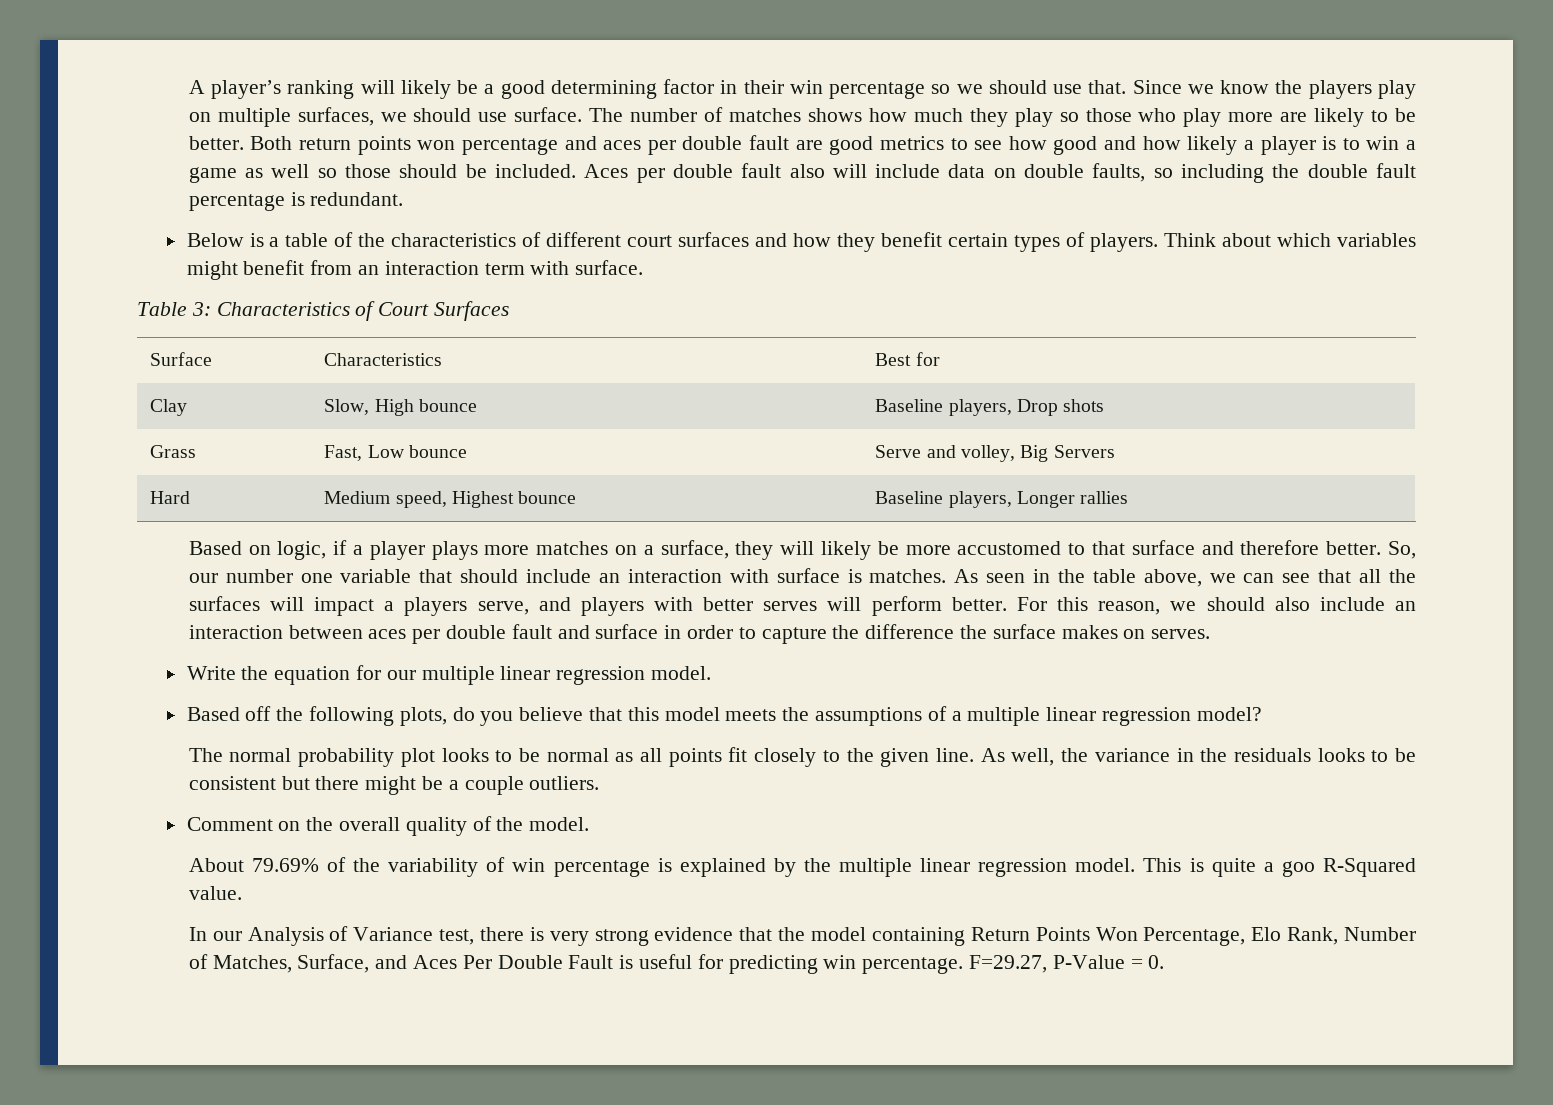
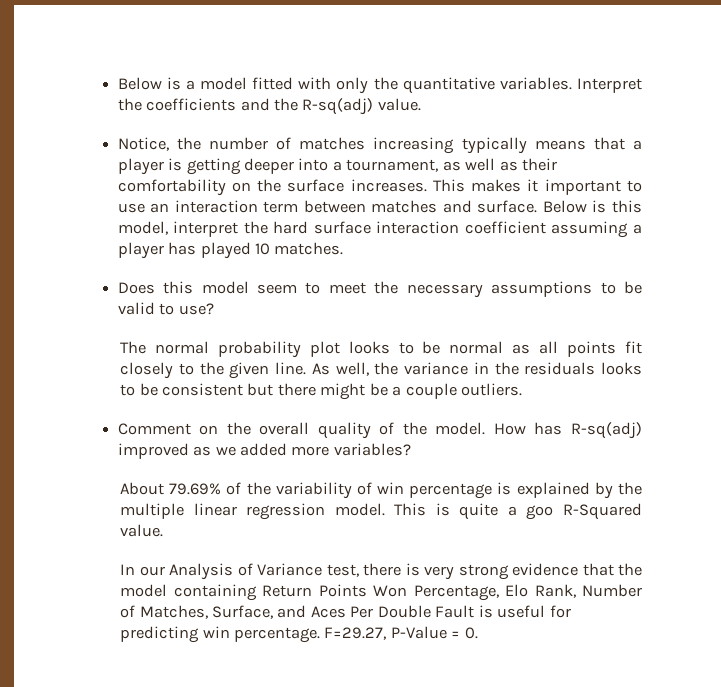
- A player’s ranking will likely be a good determining factor in their win percentage so we should use that. Since we know the players play on multiple surfaces, we should use surface. The number of matches shows how much they play so those who play more are likely to be better. Both return points won percentage and aces per double fault are good metrics to see how good and how likely a player is to win a game as well so those should be included. Aces per double fault also will include data on double faults, so including the double fault percentage is redundant.
- Below is a table of the characteristics of different court surfaces and how they benefit certain types of players. Think about which variables might benefit from an interaction term with surface.
- Table 3: Characteristics of Court Surfaces
- Surface | Characteristics | Best for
- Clay | Slow, High bounce | Baseline players, Drop shots
- Grass | Fast, Low bounce | Serve and volley, Big Servers
- Hard | Medium speed, Highest bounce | Baseline players, Longer rallies
- Based on logic, if a player plays more matches on a surface, they will likely be more accustomed to that surface and therefore better. So, our number one variable that should include an interaction with surface is matches. As seen in the table above, we can see that all the surfaces will impact a players serve, and players with better serves will perform better. For this reason, we should also include an interaction between aces per double fault and surface in order to capture the difference the surface makes on serves.
- Write the equation for our multiple linear regression model.
- Based off the following plots, do you believe that this model meets the assumptions of a multiple linear regression model?
+ Below is a model fitted with only the quantitative variables. Interpret the coefficients and the R-sq(adj) value.
+ Notice, the number of matches increasing typically means that a player is getting deeper into a tournament, as well as their comfortability on the surface increases. This makes it important to use an interaction term between matches and surface. Below is this model, interpret the hard surface interaction coefficient assuming a player has played 10 matches.
+ Does this model seem to meet the necessary assumptions to be valid to use?
+ How has R-sq(adj) improved as we added more variables?

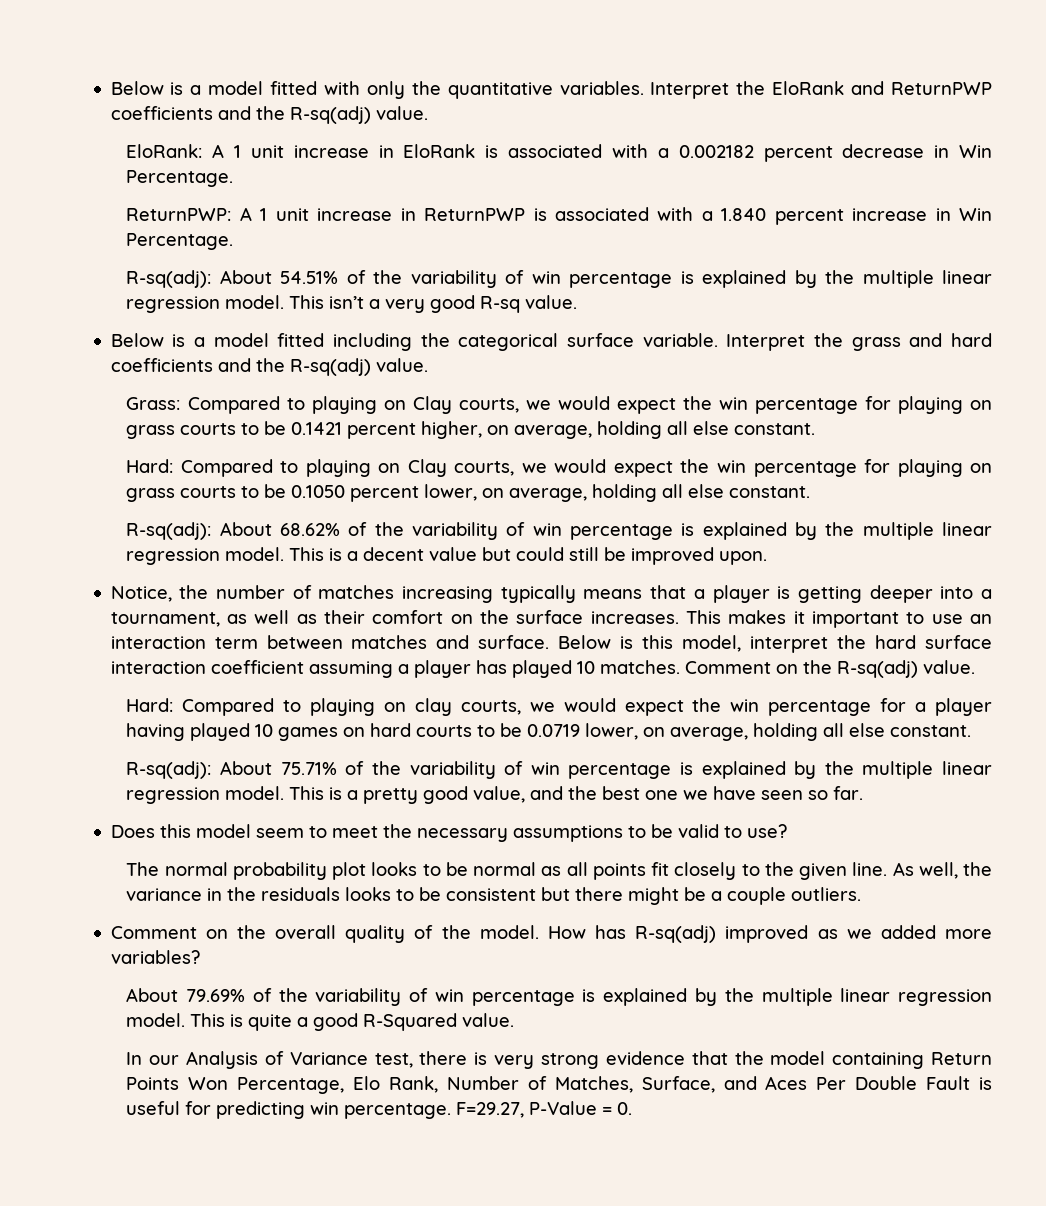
- Interpret the coefficients and the R-sq(adj) value.
+ Interpret the EloRank and ReturnPWP coefficients and the R-sq(adj) value.
+ EloRank: A 1 unit increase in EloRank is associated with a 0.002182 percent decrease in Win Percentage.
+ ReturnPWP: A 1 unit increase in ReturnPWP is associated with a 1.840 percent increase in Win Percentage.
+ R-sq(adj): About 54.51% of the variability of win percentage is explained by the multiple linear regression model. This isn’t a very good R-sq value.
+ Below is a model fitted including the categorical surface variable. Interpret the grass and hard coefficients and the R-sq(adj) value.
+ Grass: Compared to playing on Clay courts, we would expect the win percentage for playing on grass courts to be 0.1421 percent higher, on average, holding all else constant.
+ Hard: Compared to playing on Clay courts, we would expect the win percentage for playing on grass courts to be 0.1050 percent lower, on average, holding all else constant.
+ R-sq(adj): About 68.62% of the variability of win percentage is explained by the multiple linear regression model. This is a decent value but could still be improved upon.
- Notice, the number of matches increasing typically means that a player is getting deeper into a tournament, as well as their comfortability on the surface increases.
+ Notice, the number of matches increasing typically means that a player is getting deeper into a tournament, as well as their comfort on the surface increases.
+ Comment on the R-sq(adj) value.
+ Hard: Compared to playing on clay courts, we would expect the win percentage for a player having played 10 games on hard courts to be 0.0719 lower, on average, holding all else constant.
+ R-sq(adj): About 75.71% of the variability of win percentage is explained by the multiple linear regression model. This is a pretty good value, and the best one we have seen so far.
- This is quite a goo R-Squared value.
+ This is quite a good R-Squared value.

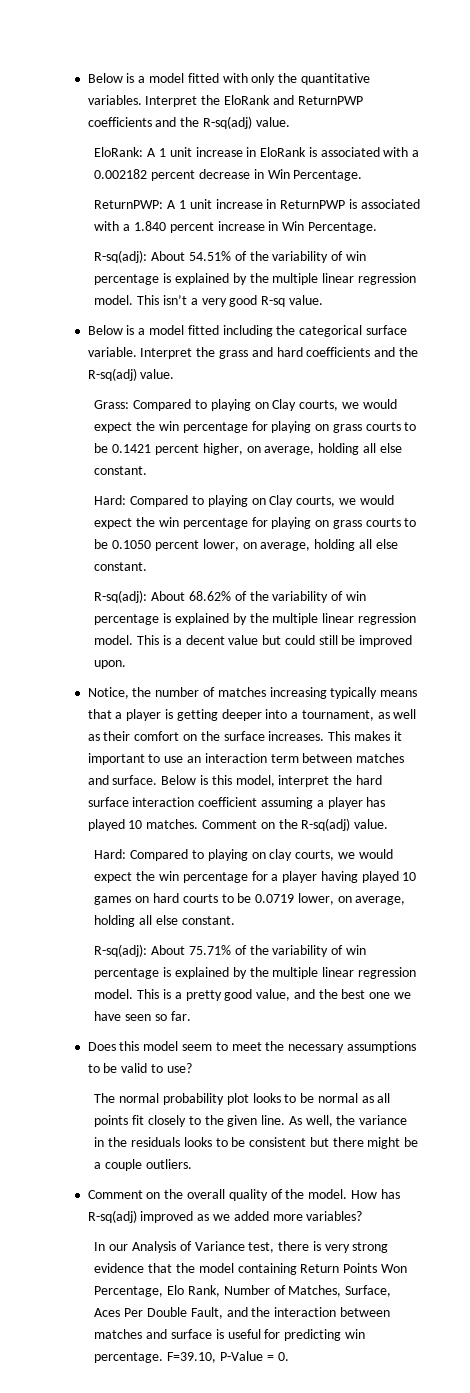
- About 79.69% of the variability of win percentage is explained by the multiple linear regression model. This is quite a good R-Squared value.
- In our Analysis of Variance test, there is very strong evidence that the model containing Return Points Won Percentage, Elo Rank, Number of Matches, Surface, and Aces Per Double Fault is useful for predicting win percentage.
+ In our Analysis of Variance test, there is very strong evidence that the model containing Return Points Won Percentage, Elo Rank, Number of Matches, Surface, Aces Per Double Fault, and the interaction between matches and surface is useful for predicting win percentage.
- F=29.27, P-Value = 0.
+ F=39.10, P-Value = 0.

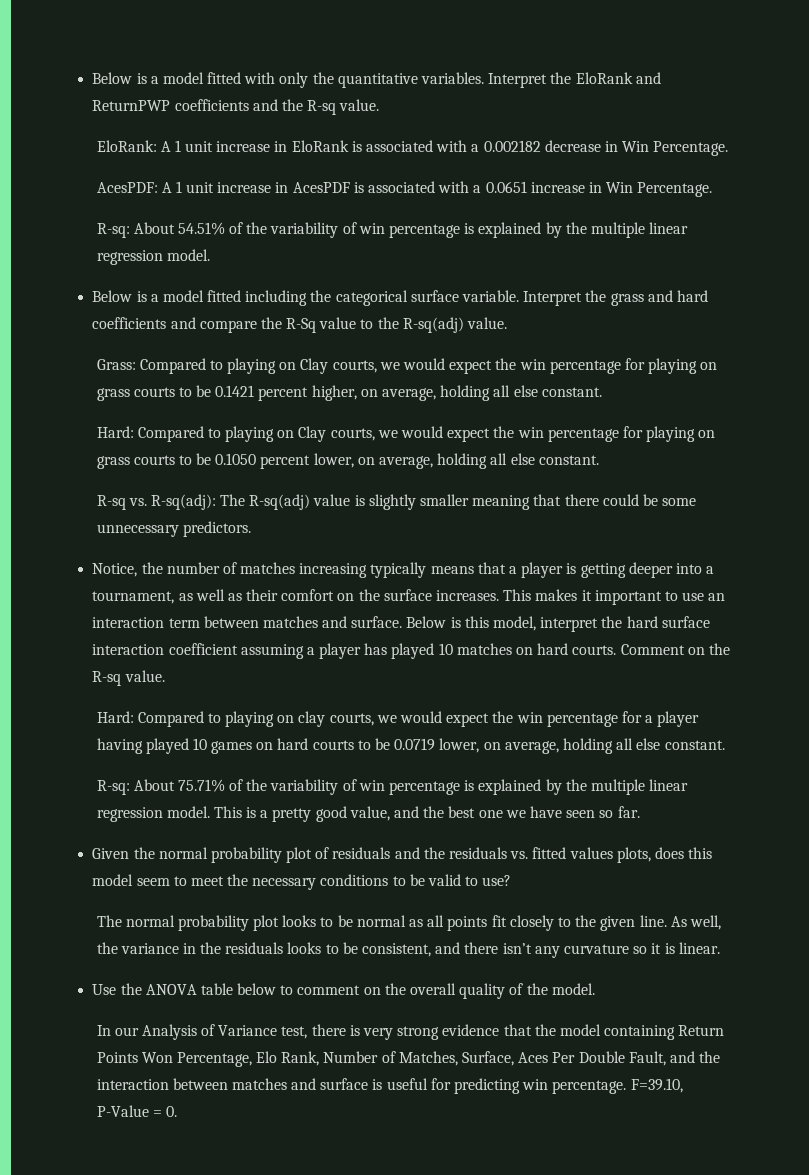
- Interpret the EloRank and ReturnPWP coefficients and the R-sq(adj) value.
+ Interpret the EloRank and ReturnPWP coefficients and the R-sq value.
- EloRank: A 1 unit increase in EloRank is associated with a 0.002182 percent decrease in Win Percentage.
+ EloRank: A 1 unit increase in EloRank is associated with a 0.002182 decrease in Win Percentage.
- ReturnPWP: A 1 unit increase in ReturnPWP is associated with a 1.840 percent increase in Win Percentage.
+ AcesPDF: A 1 unit increase in AcesPDF is associated with a 0.0651 increase in Win Percentage.
- R-sq(adj): About 54.51% of the variability of win percentage is explained by the multiple linear regression model. This isn’t a very good R-sq value.
+ R-sq: About 54.51% of the variability of win percentage is explained by the multiple linear regression model.
- Interpret the grass and hard coefficients and the R-sq(adj) value.
+ Interpret the grass and hard coefficients and compare the R-Sq value to the R-sq(adj) value.
- R-sq(adj): About 68.62% of the variability of win percentage is explained by the multiple linear regression model. This is a decent value but could still be improved upon.
+ R-sq vs. R-sq(adj): The R-sq(adj) value is slightly smaller meaning that there could be some unnecessary predictors.
- Below is this model, interpret the hard surface interaction coefficient assuming a player has played 10 matches. Comment on the R-sq(adj) value.
+ Below is this model, interpret the hard surface interaction coefficient assuming a player has played 10 matches on hard courts. Comment on the R-sq value.
- R-sq(adj): About 75.71% of the variability of win percentage is explained by the multiple linear regression model.
+ R-sq: About 75.71% of the variability of win percentage is explained by the multiple linear regression model.
- Does this model seem to meet the necessary assumptions to be valid to use?
+ Given the normal probability plot of residuals and the residuals vs. fitted values plots, does this model seem to meet the necessary conditions to be valid to use?
- As well, the variance in the residuals looks to be consistent but there might be a couple outliers.
- Comment on the overall quality of the model. How has R-sq(adj) improved as we added more variables?
+ As well, the variance in the residuals looks to be consistent, and there isn’t any curvature so it is linear.
+ Use the ANOVA table below to comment on the overall quality of the model.

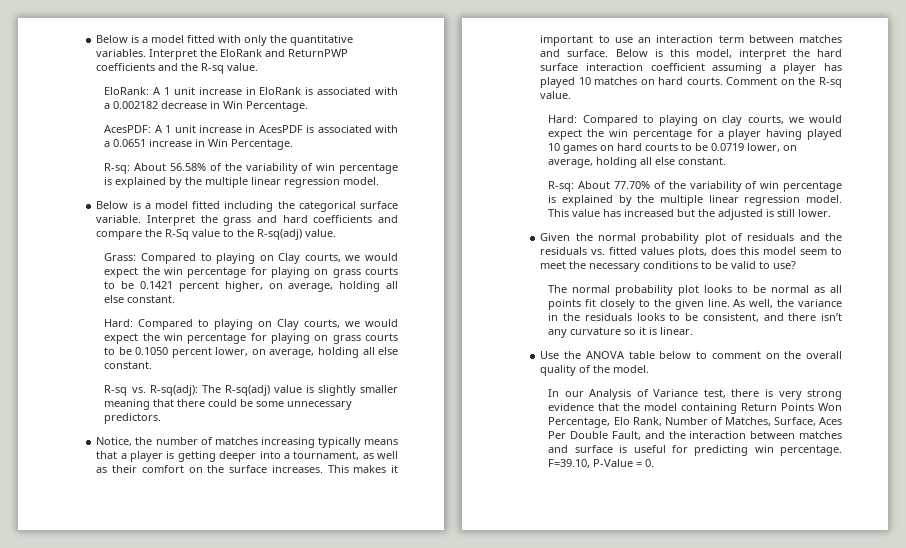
- R-sq: About 54.51% of the variability of win percentage is explained by the multiple linear regression model.
+ R-sq: About 56.58% of the variability of win percentage is explained by the multiple linear regression model.
- R-sq: About 75.71% of the variability of win percentage is explained by the multiple linear regression model.
+ R-sq: About 77.70% of the variability of win percentage is explained by the multiple linear regression model.
- This is a pretty good value, and the best one we have seen so far.
+ This value has increased but the adjusted is still lower.

